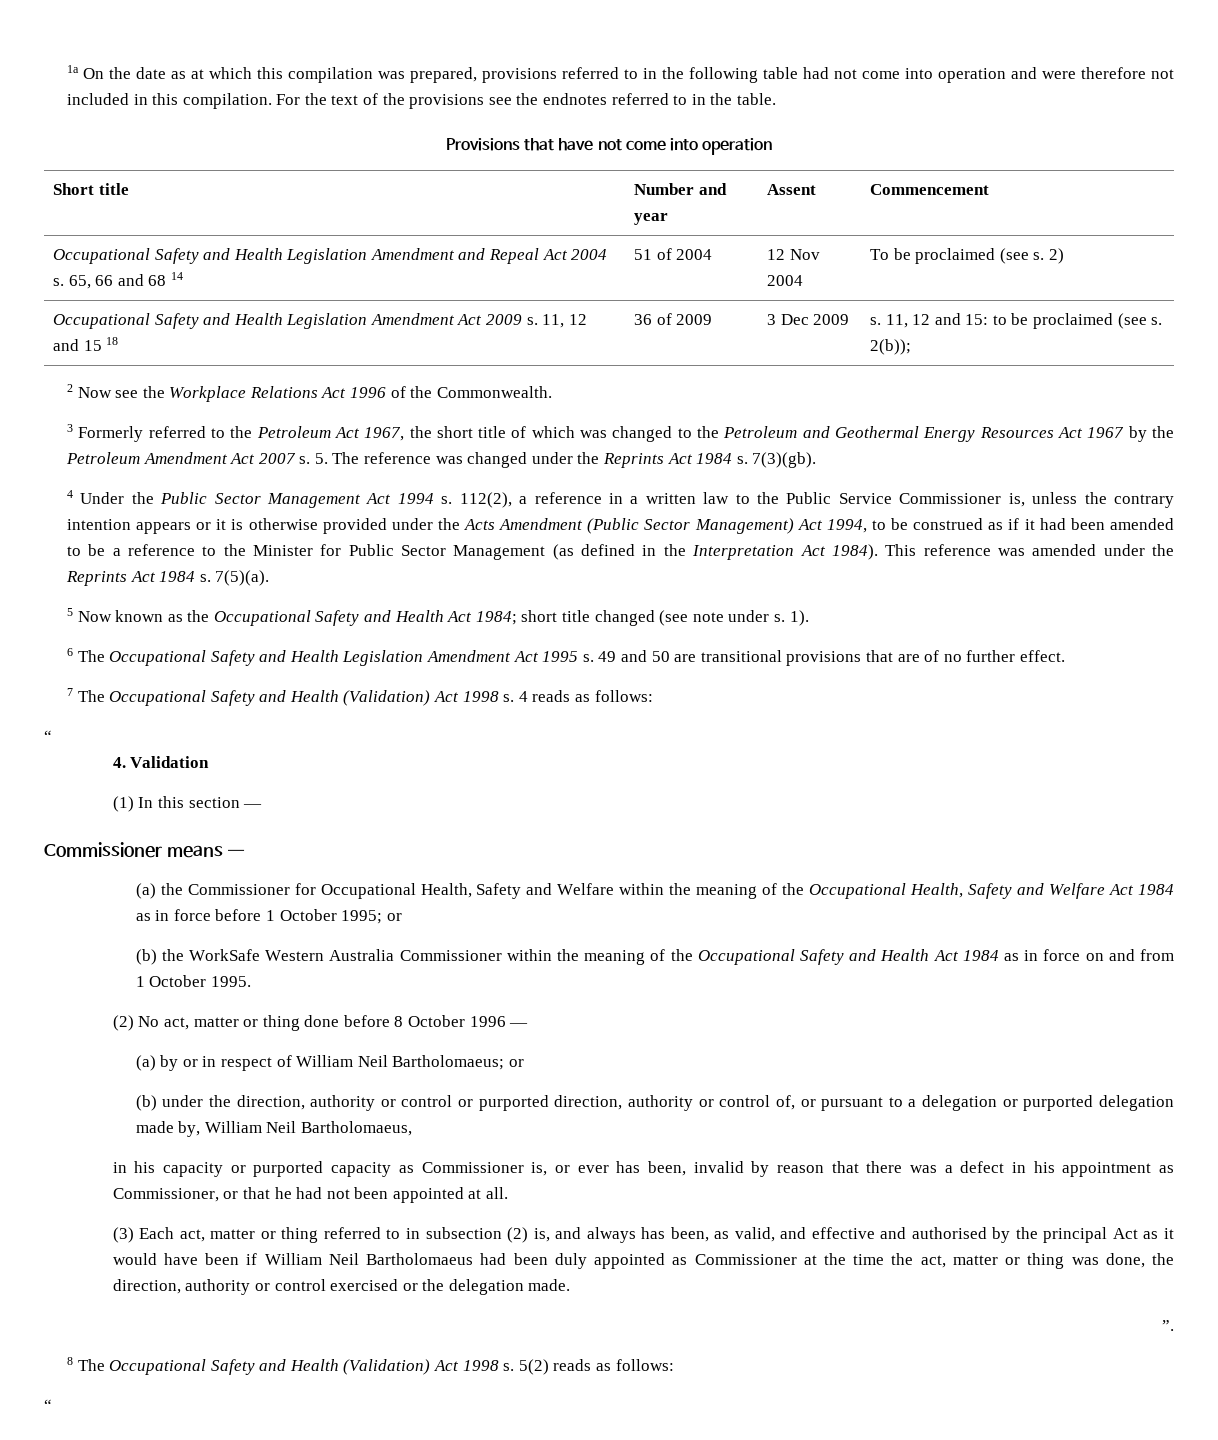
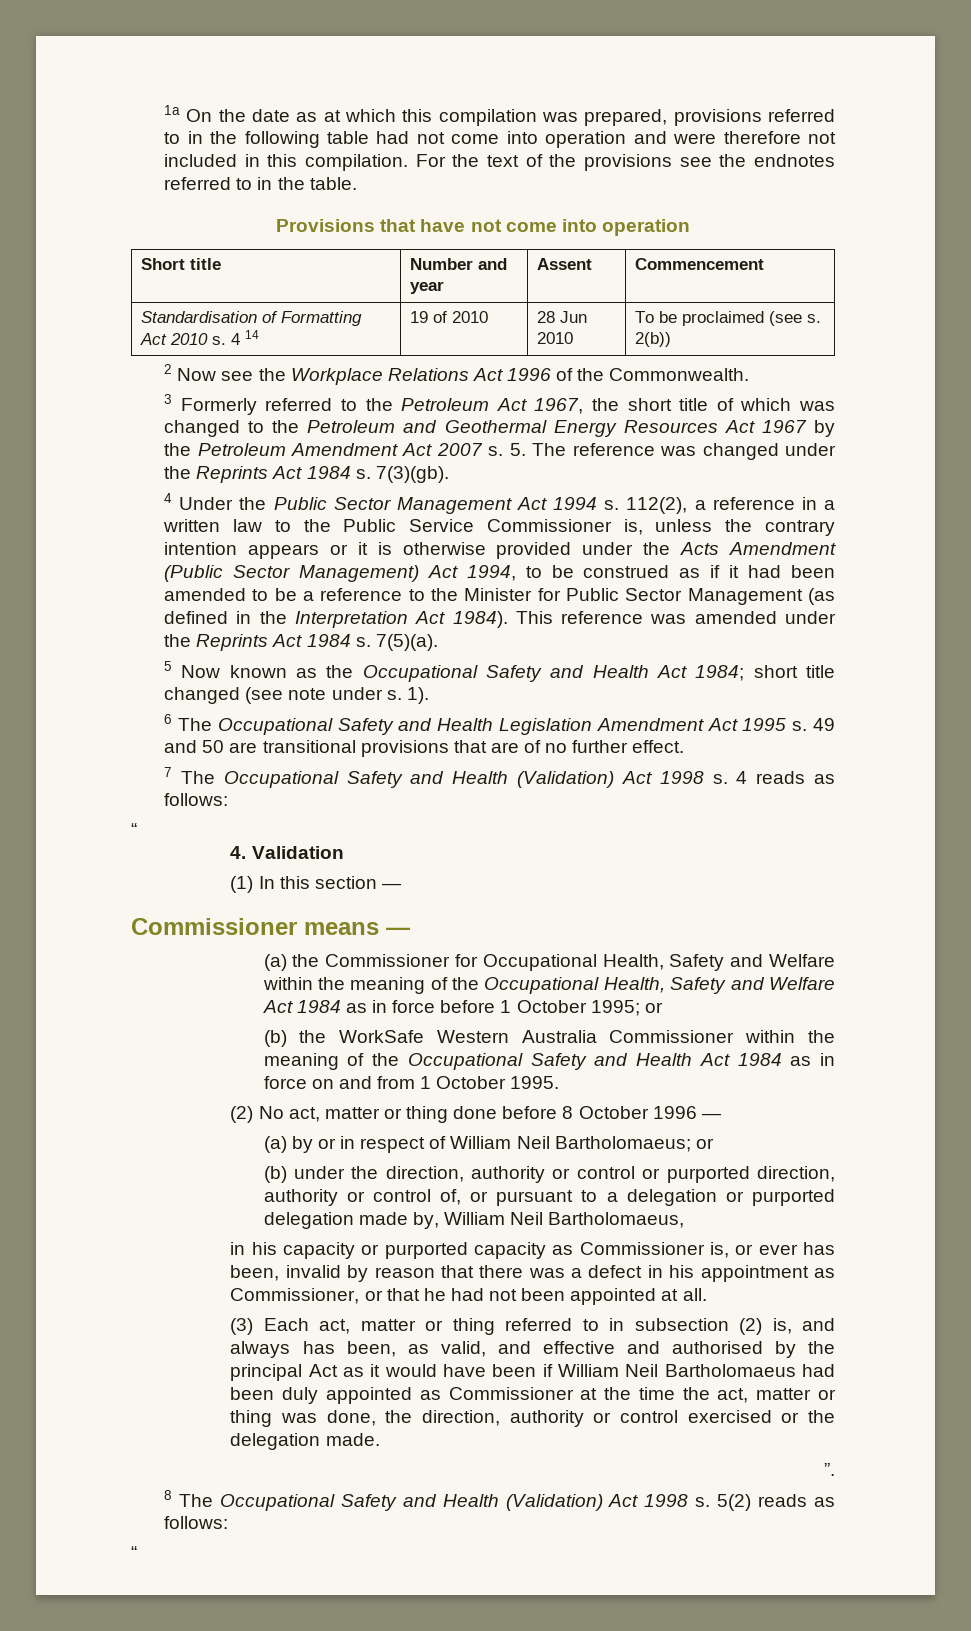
- Occupational Safety and Health Legislation Amendment and Repeal Act 2004 s. 65, 66 and 68 14 | 51 of 2004 | 12 Nov 2004 | To be proclaimed (see s. 2)
- Occupational Safety and Health Legislation Amendment Act 2009 s. 11, 12 and 15 18 | 36 of 2009 | 3 Dec 2009 | s. 11, 12 and 15: to be proclaimed (see s. 2(b));
+ Standardisation of Formatting Act 2010 s. 4 14 | 19 of 2010 | 28 Jun 2010 | To be proclaimed (see s. 2(b))

